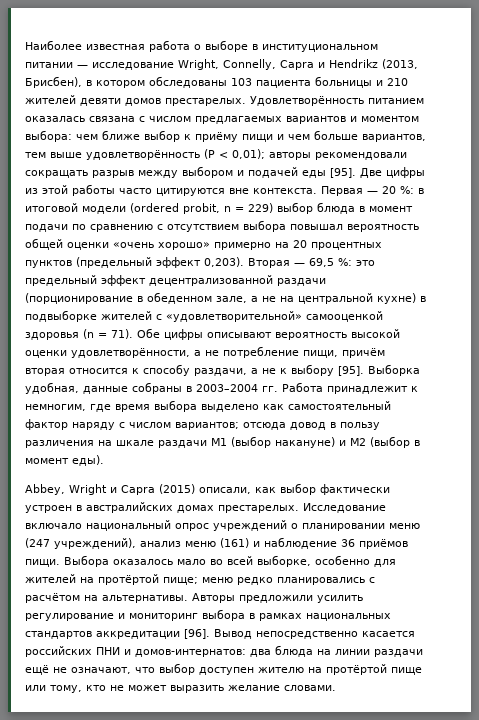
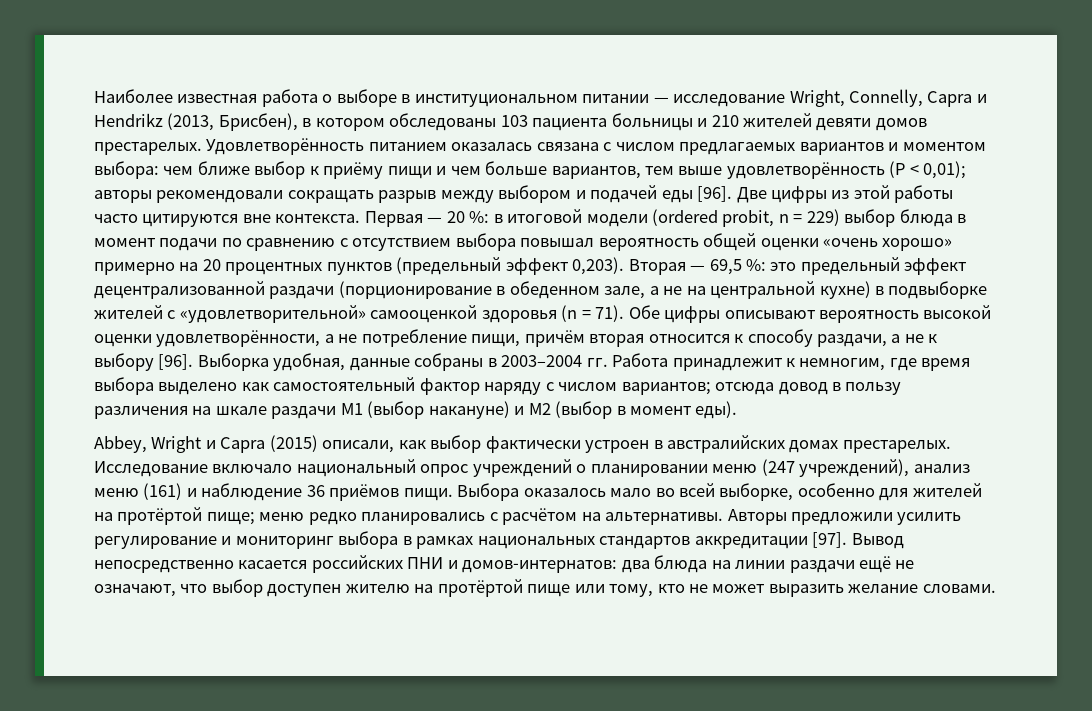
- Удовлетворённость питанием оказалась связана с числом предлагаемых вариантов и моментом выбора: чем ближе выбор к приёму пищи и чем больше вариантов, тем выше удовлетворённость (P < 0,01); авторы рекомендовали сокращать разрыв между выбором и подачей еды [95].
+ Удовлетворённость питанием оказалась связана с числом предлагаемых вариантов и моментом выбора: чем ближе выбор к приёму пищи и чем больше вариантов, тем выше удовлетворённость (P < 0,01); авторы рекомендовали сокращать разрыв между выбором и подачей еды [96].
- Обе цифры описывают вероятность высокой оценки удовлетворённости, а не потребление пищи, причём вторая относится к способу раздачи, а не к выбору [95].
+ Обе цифры описывают вероятность высокой оценки удовлетворённости, а не потребление пищи, причём вторая относится к способу раздачи, а не к выбору [96].
- Авторы предложили усилить регулирование и мониторинг выбора в рамках национальных стандартов аккредитации [96].
+ Авторы предложили усилить регулирование и мониторинг выбора в рамках национальных стандартов аккредитации [97].

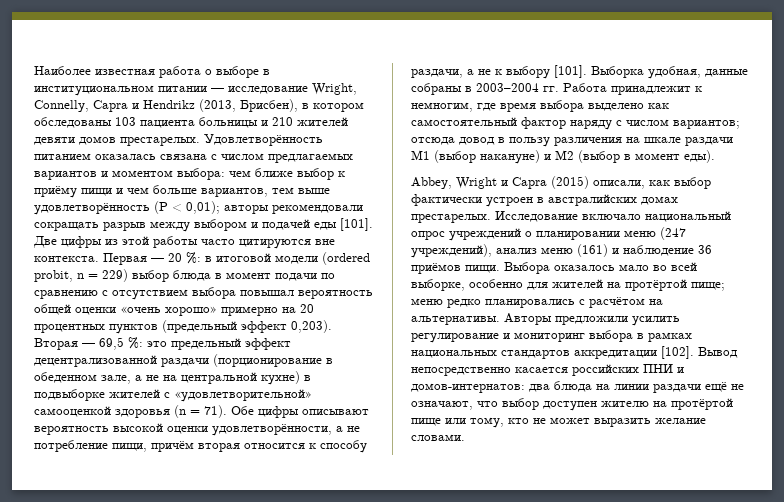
- Удовлетворённость питанием оказалась связана с числом предлагаемых вариантов и моментом выбора: чем ближе выбор к приёму пищи и чем больше вариантов, тем выше удовлетворённость (P < 0,01); авторы рекомендовали сокращать разрыв между выбором и подачей еды [96].
+ Удовлетворённость питанием оказалась связана с числом предлагаемых вариантов и моментом выбора: чем ближе выбор к приёму пищи и чем больше вариантов, тем выше удовлетворённость (P < 0,01); авторы рекомендовали сокращать разрыв между выбором и подачей еды [101].
- Обе цифры описывают вероятность высокой оценки удовлетворённости, а не потребление пищи, причём вторая относится к способу раздачи, а не к выбору [96].
+ Обе цифры описывают вероятность высокой оценки удовлетворённости, а не потребление пищи, причём вторая относится к способу раздачи, а не к выбору [101].
- Авторы предложили усилить регулирование и мониторинг выбора в рамках национальных стандартов аккредитации [97].
+ Авторы предложили усилить регулирование и мониторинг выбора в рамках национальных стандартов аккредитации [102].

